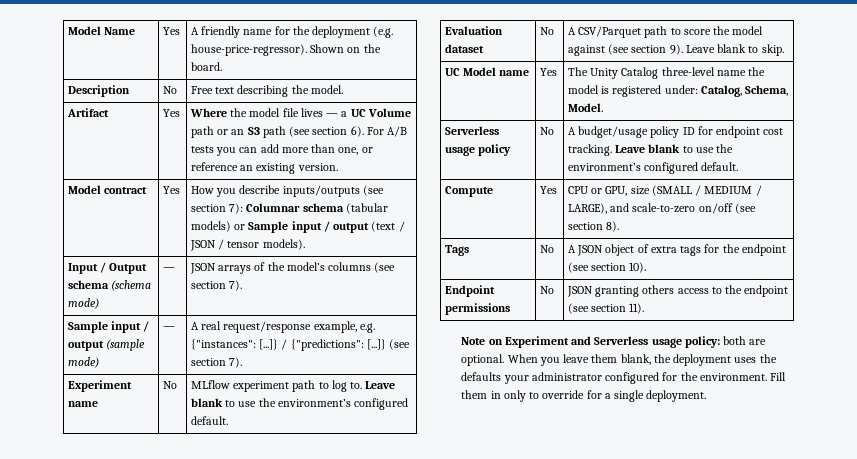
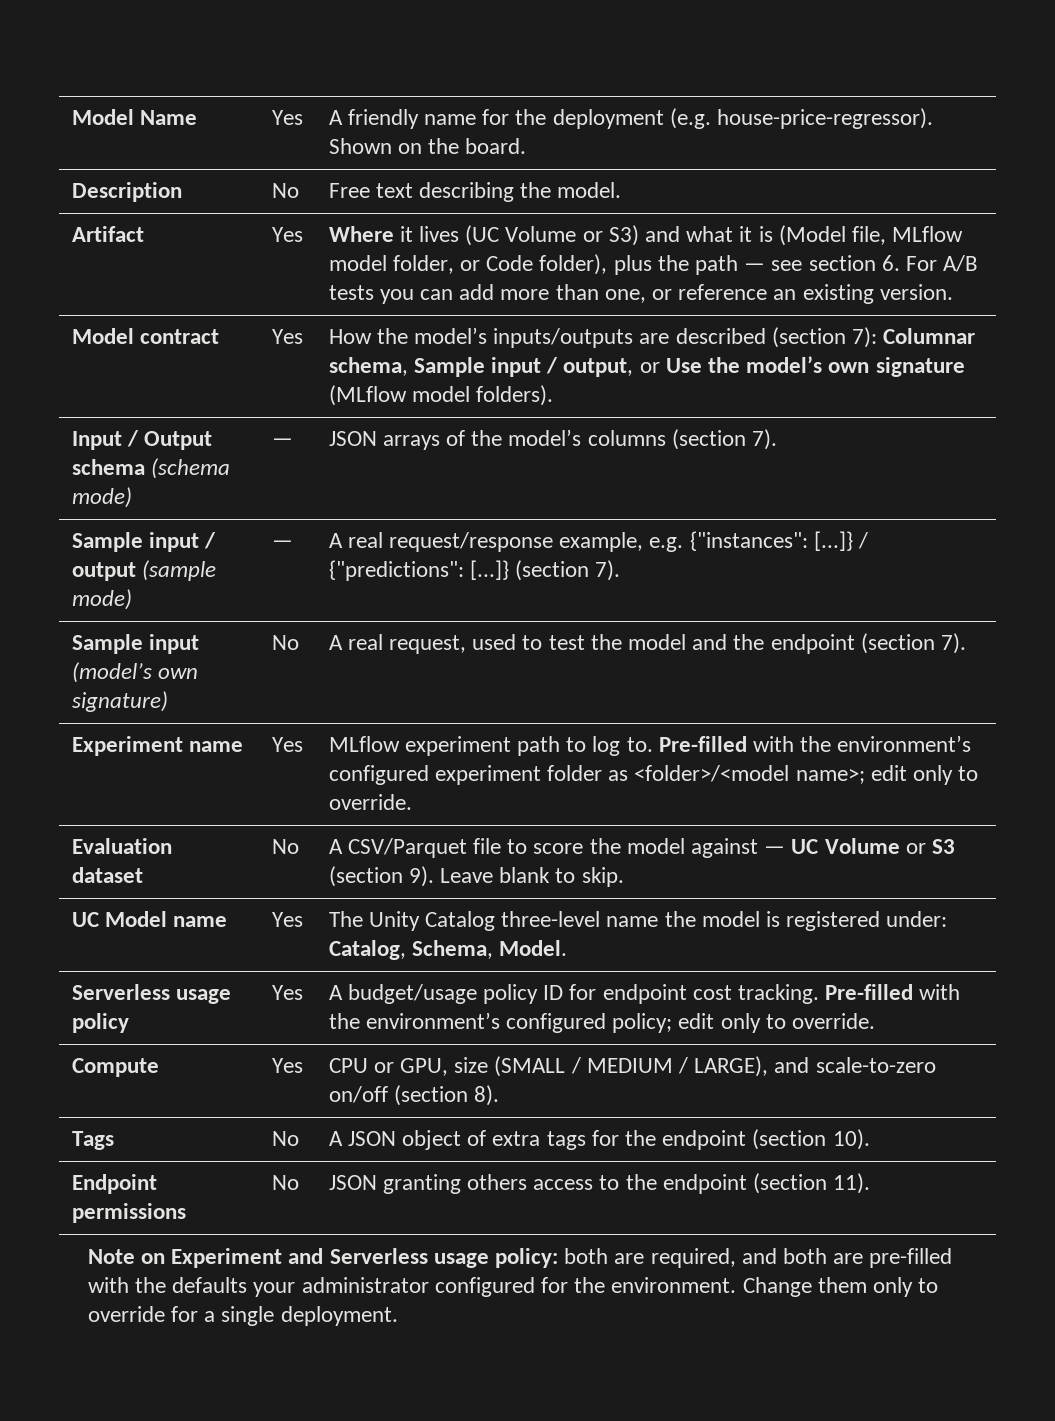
- Where the model file lives — a UC Volume path or an S3 path (see section 6). For A/B tests you can add more than one, or reference an existing version.
+ Where it lives (UC Volume or S3) and what it is (Model file, MLflow model folder, or Code folder), plus the path — see section 6. For A/B tests you can add more than one, or reference an existing version.
- Model contract | Yes | How you describe inputs/outputs (see section 7): Columnar schema (tabular models) or Sample input / output (text / JSON / tensor models).
+ Model contract | Yes | How the model’s inputs/outputs are described (section 7): Columnar schema, Sample input / output, or Use the model’s own signature (MLflow model folders).
- Input / Output schema (schema mode) | — | JSON arrays of the model’s columns (see section 7).
+ Input / Output schema (schema mode) | — | JSON arrays of the model’s columns (section 7).
- Sample input / output (sample mode) | — | A real request/response example, e.g. {"instances": [...]} / {"predictions": [...]} (see section 7).
+ Sample input / output (sample mode) | — | A real request/response example, e.g. {"instances": [...]} / {"predictions": [...]} (section 7).
+ Sample input (model’s own signature) | No | A real request, used to test the model and the endpoint (section 7).
- Experiment name | No | MLflow experiment path to log to. Leave blank to use the environment’s configured default.
+ Experiment name | Yes | MLflow experiment path to log to. Pre-filled with the environment’s configured experiment folder as <folder>/<model name>; edit only to override.
- Evaluation dataset | No | A CSV/Parquet path to score the model against (see section 9). Leave blank to skip.
+ Evaluation dataset | No | A CSV/Parquet file to score the model against — UC Volume or S3 (section 9). Leave blank to skip.
- Serverless usage policy | No | A budget/usage policy ID for endpoint cost tracking. Leave blank to use the environment’s configured default.
+ Serverless usage policy | Yes | A budget/usage policy ID for endpoint cost tracking. Pre-filled with the environment’s configured policy; edit only to override.
- Compute | Yes | CPU or GPU, size (SMALL / MEDIUM / LARGE), and scale-to-zero on/off (see section 8).
+ Compute | Yes | CPU or GPU, size (SMALL / MEDIUM / LARGE), and scale-to-zero on/off (section 8).
- Tags | No | A JSON object of extra tags for the endpoint (see section 10).
+ Tags | No | A JSON object of extra tags for the endpoint (section 10).
- Endpoint permissions | No | JSON granting others access to the endpoint (see section 11).
+ Endpoint permissions | No | JSON granting others access to the endpoint (section 11).
- Note on Experiment and Serverless usage policy: both are optional. When you leave them blank, the deployment uses the defaults your administrator configured for the environment.
+ Note on Experiment and Serverless usage policy: both are required, and both are pre-filled with the defaults your administrator configured for the environment.
- Fill them in only to override for a single deployment.
+ Change them only to override for a single deployment.

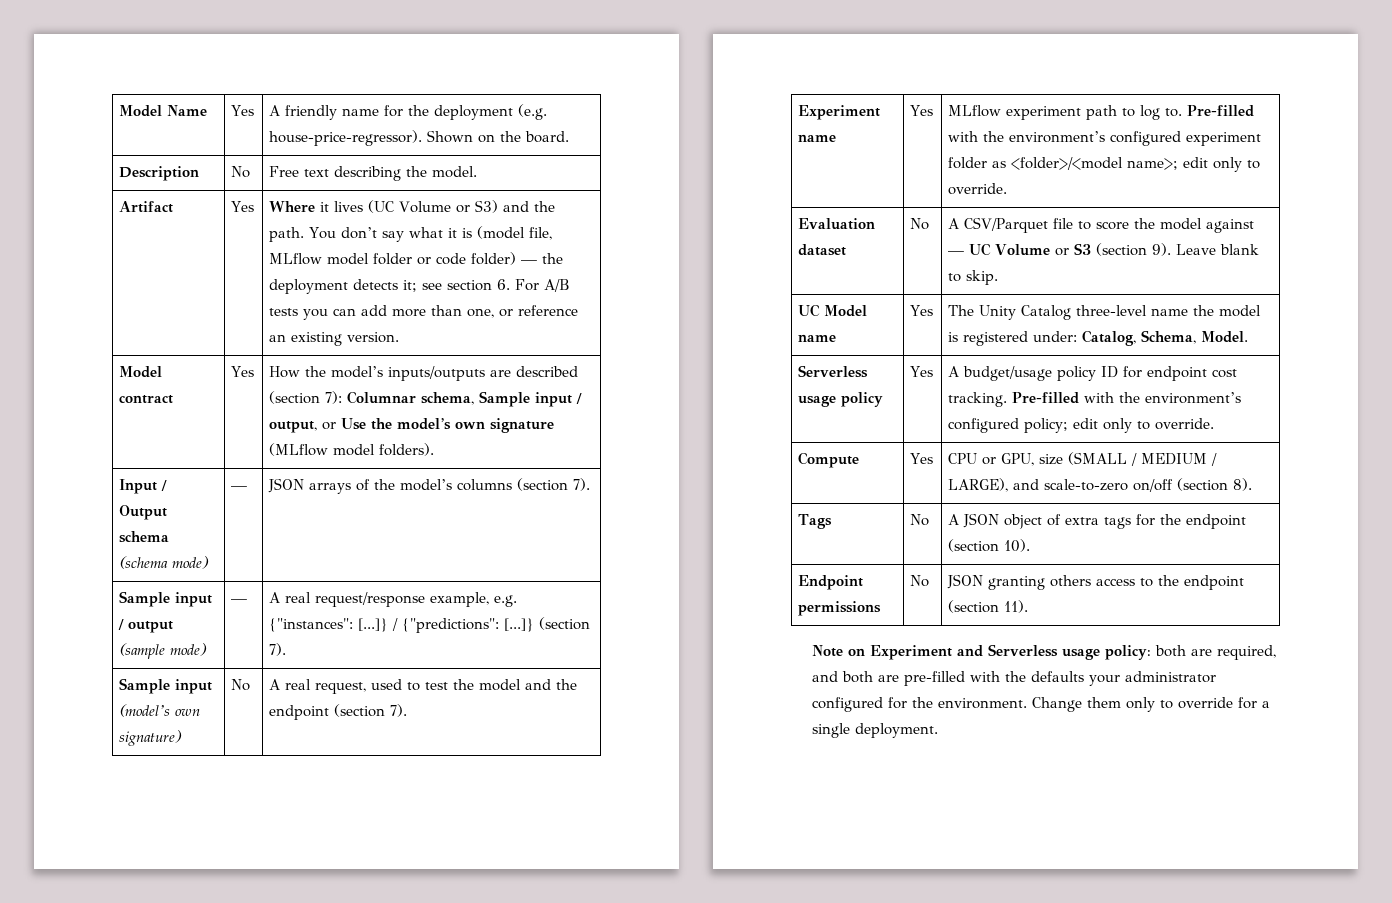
- Where it lives (UC Volume or S3) and what it is (Model file, MLflow model folder, or Code folder), plus the path — see section 6. For A/B tests you can add more than one, or reference an existing version.
+ Where it lives (UC Volume or S3) and the path. You don’t say what it is (model file, MLflow model folder or code folder) — the deployment detects it; see section 6. For A/B tests you can add more than one, or reference an existing version.

